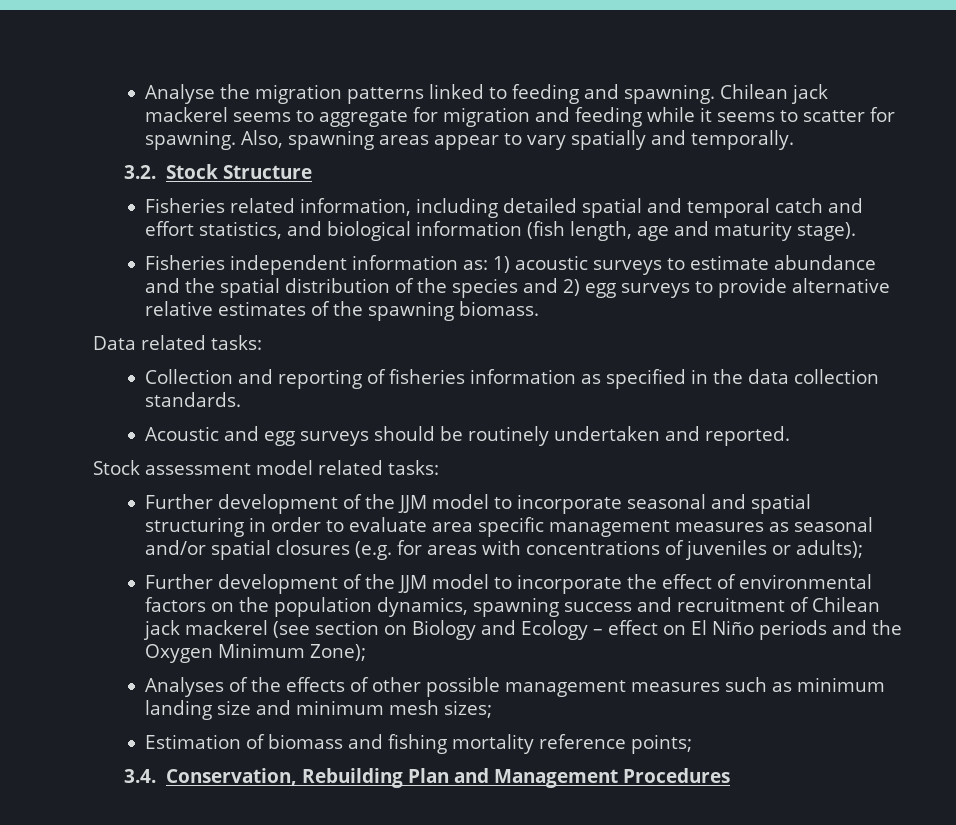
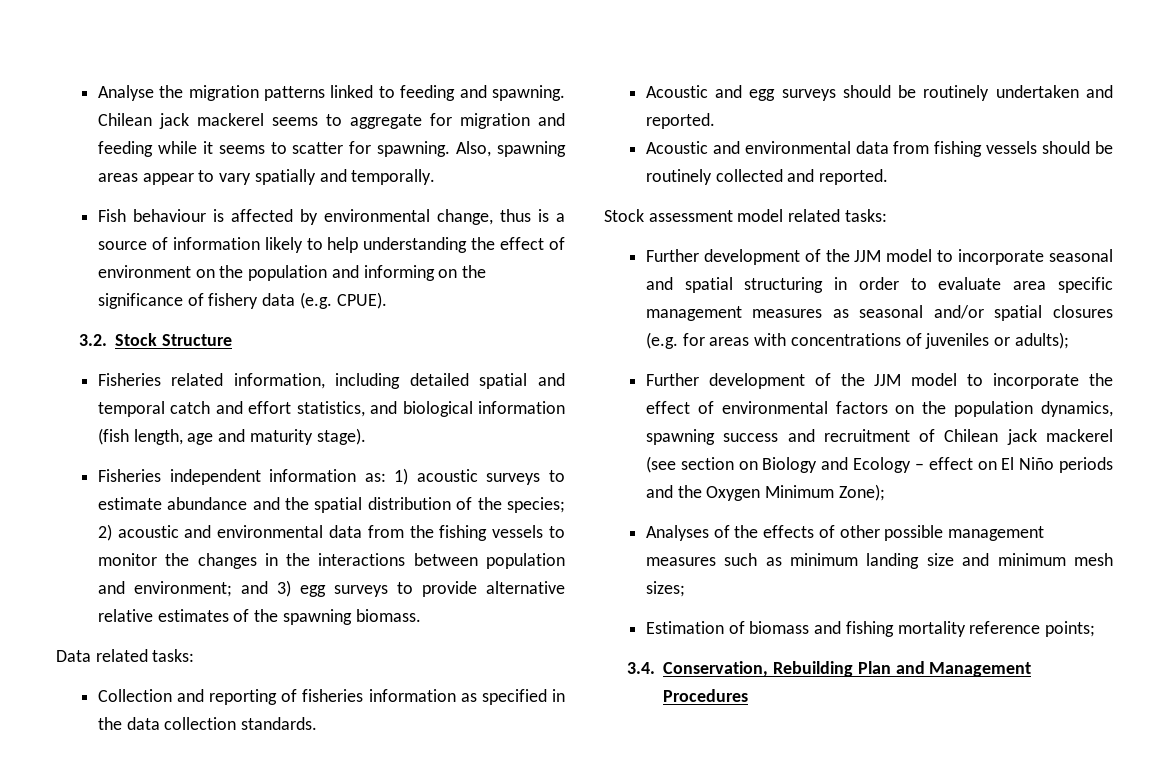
+ Fish behaviour is affected by environmental change, thus is a source of information likely to help understanding the effect of environment on the population and informing on the significance of fishery data (e.g. CPUE).
- Fisheries independent information as: 1) acoustic surveys to estimate abundance and the spatial distribution of the species and 2) egg surveys to provide alternative relative estimates of the spawning biomass.
+ Fisheries independent information as: 1) acoustic surveys to estimate abundance and the spatial distribution of the species; 2) acoustic and environmental data from the fishing vessels to monitor the changes in the interactions between population and environment; and 3) egg surveys to provide alternative relative estimates of the spawning biomass.
+ Acoustic and environmental data from fishing vessels should be routinely collected and reported.

